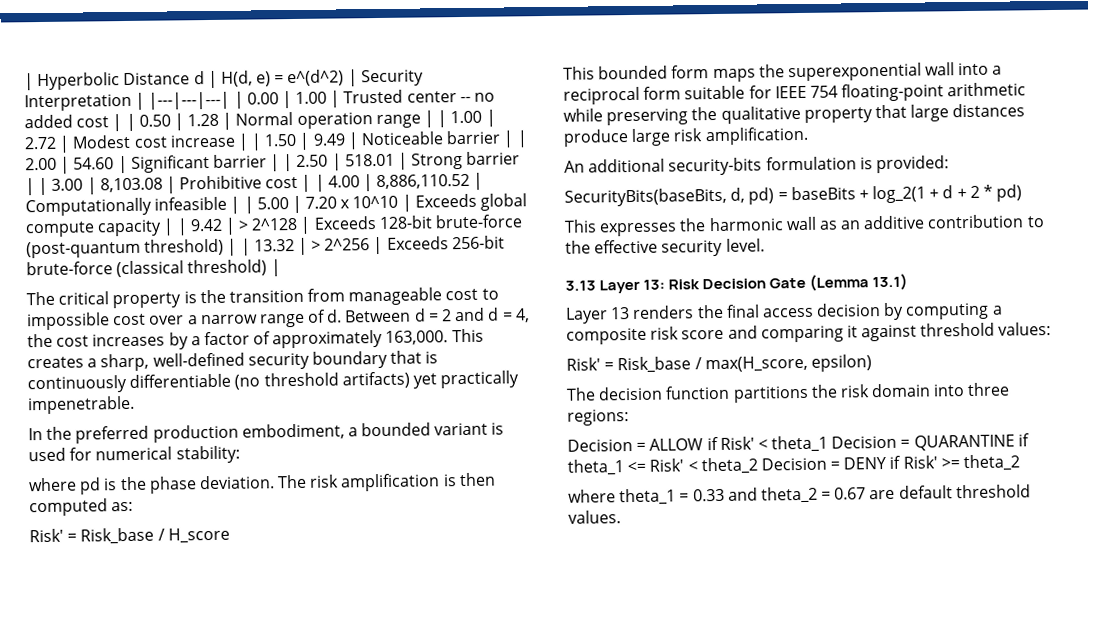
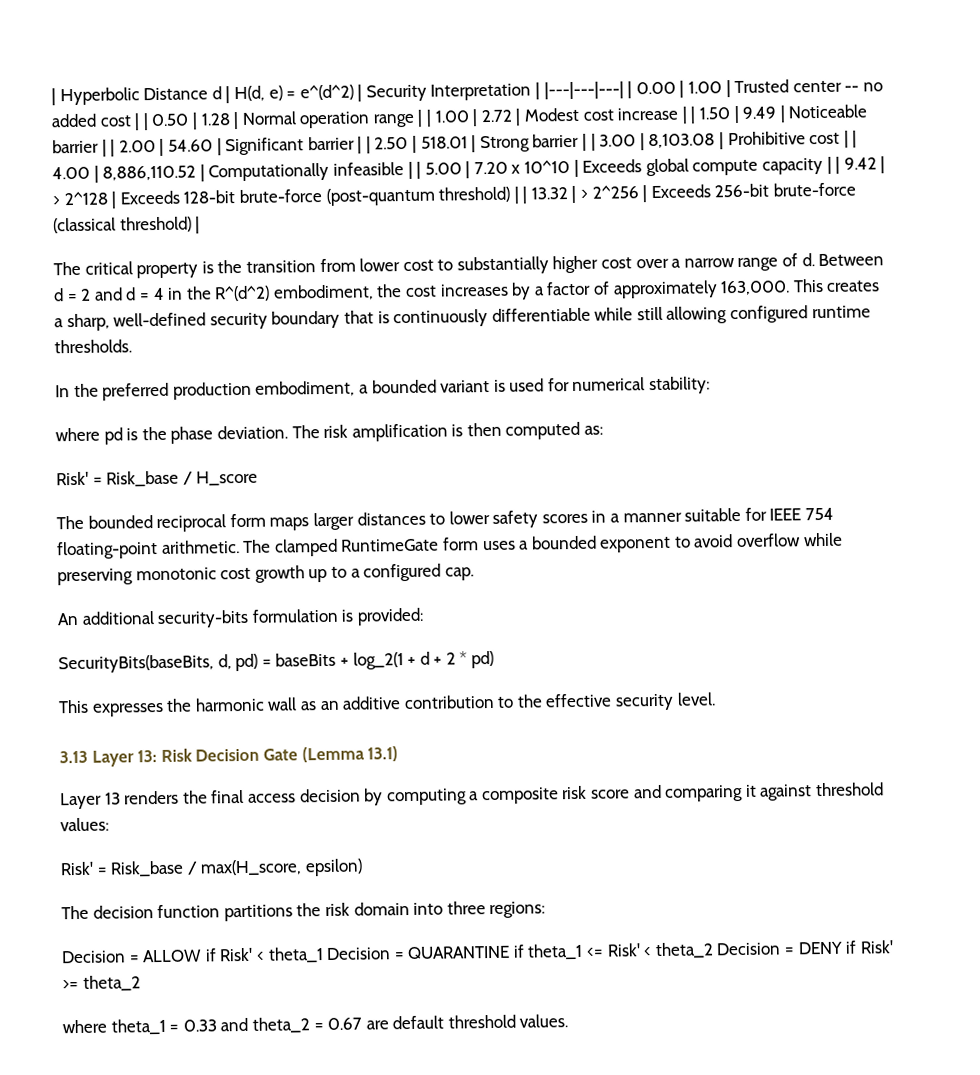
- The critical property is the transition from manageable cost to impossible cost over a narrow range of d.
+ The critical property is the transition from lower cost to substantially higher cost over a narrow range of d.
- Between d = 2 and d = 4, the cost increases by a factor of approximately 163,000.
+ Between d = 2 and d = 4 in the R^(d^2) embodiment, the cost increases by a factor of approximately 163,000.
- This creates a sharp, well-defined security boundary that is continuously differentiable (no threshold artifacts) yet practically impenetrable.
+ This creates a sharp, well-defined security boundary that is continuously differentiable while still allowing configured runtime thresholds.
- This bounded form maps the superexponential wall into a reciprocal form suitable for IEEE 754 floating-point arithmetic while preserving the qualitative property that large distances produce large risk amplification.
+ The bounded reciprocal form maps larger distances to lower safety scores in a manner suitable for IEEE 754 floating-point arithmetic. The clamped RuntimeGate form uses a bounded exponent to avoid overflow while preserving monotonic cost growth up to a configured cap.

